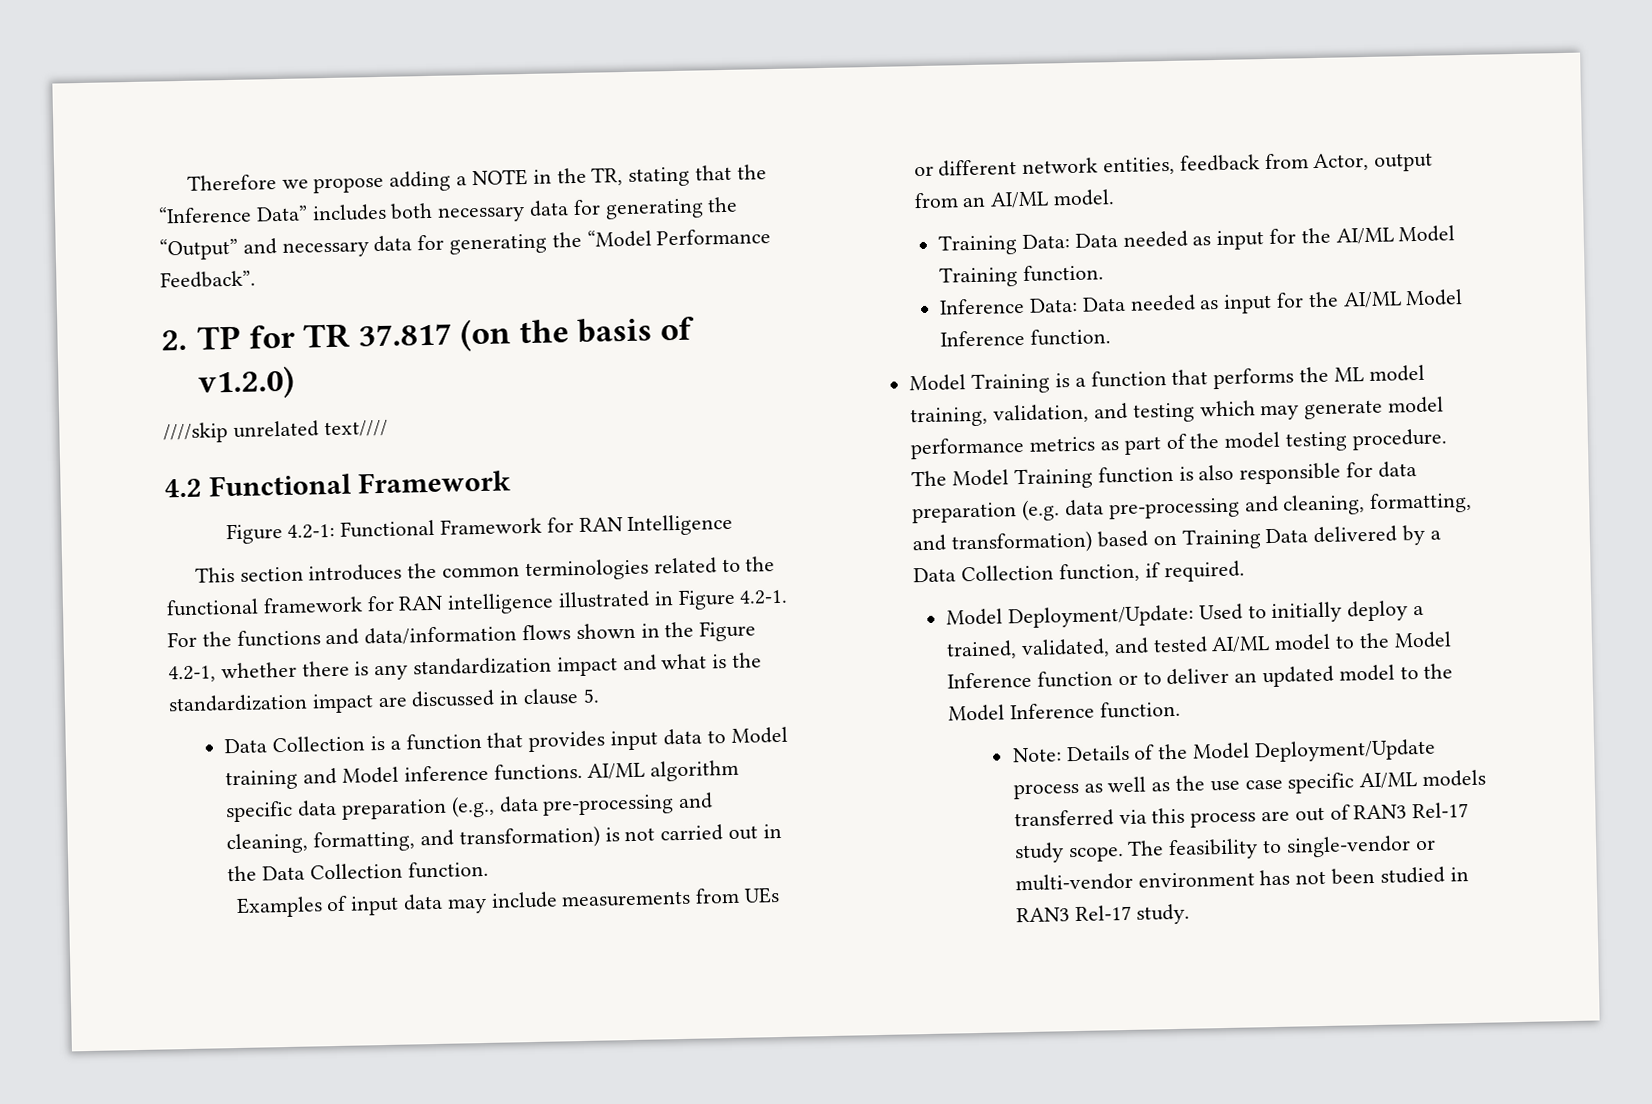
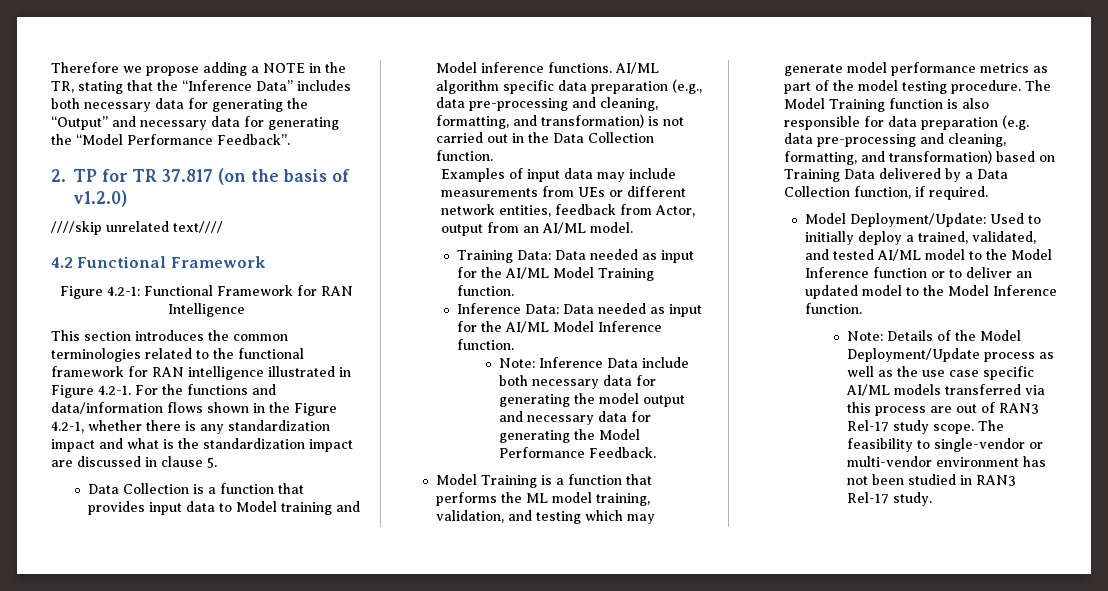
+ Note: Inference Data include both necessary data for generating the model output and necessary data for generating the Model Performance Feedback.

